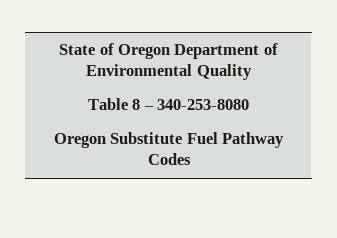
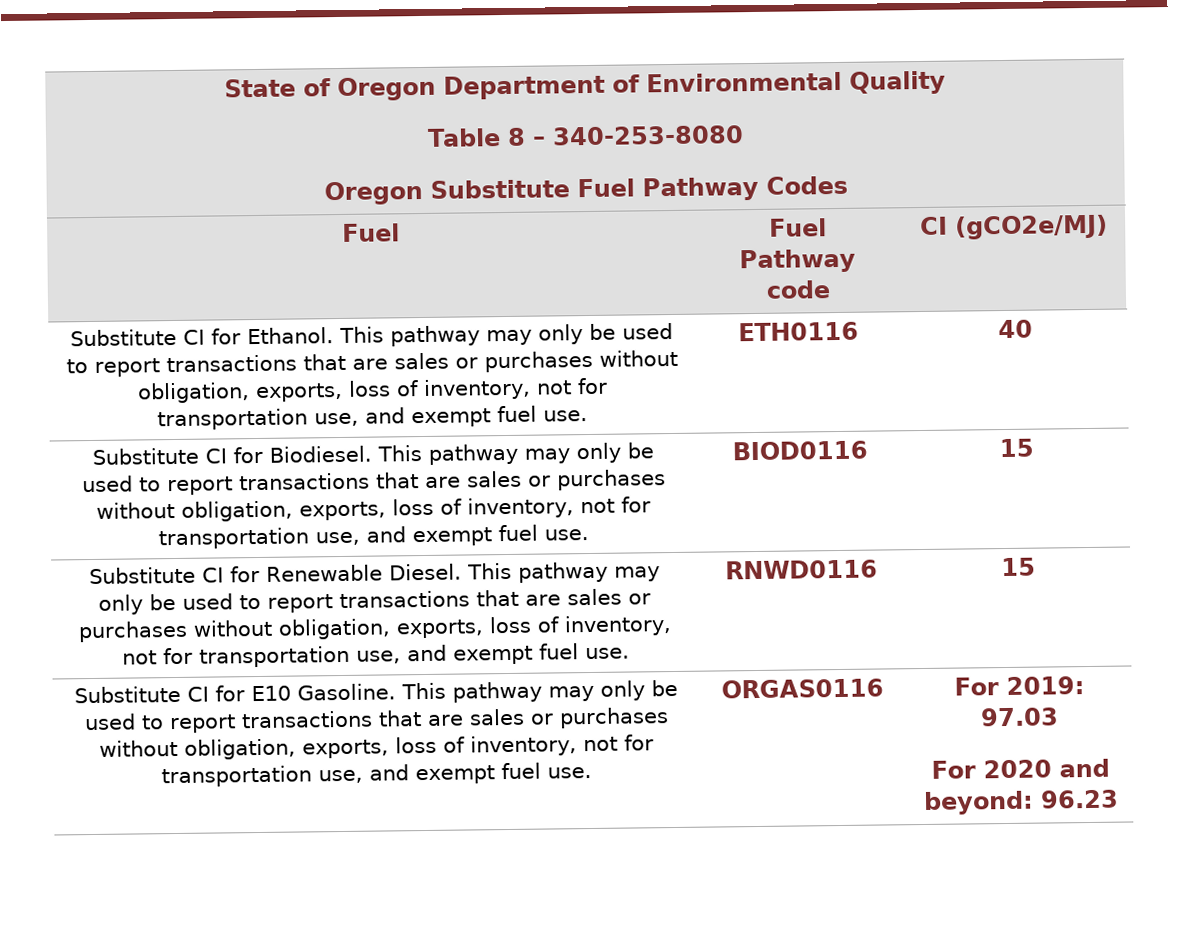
+ Fuel | Fuel Pathway code | CI (gCO2e/MJ)
+ Substitute CI for Ethanol. This pathway may only be used to report transactions that are sales or purchases without obligation, exports, loss of inventory, not for transportation use, and exempt fuel use. | ETH0116 | 40
+ Substitute CI for Biodiesel. This pathway may only be used to report transactions that are sales or purchases without obligation, exports, loss of inventory, not for transportation use, and exempt fuel use. | BIOD0116 | 15
+ Substitute CI for Renewable Diesel. This pathway may only be used to report transactions that are sales or purchases without obligation, exports, loss of inventory, not for transportation use, and exempt fuel use. | RNWD0116 | 15
+ Substitute CI for E10 Gasoline. This pathway may only be used to report transactions that are sales or purchases without obligation, exports, loss of inventory, not for transportation use, and exempt fuel use. | ORGAS0116 | For 2019: 97.03
+ For 2020 and beyond: 96.23

